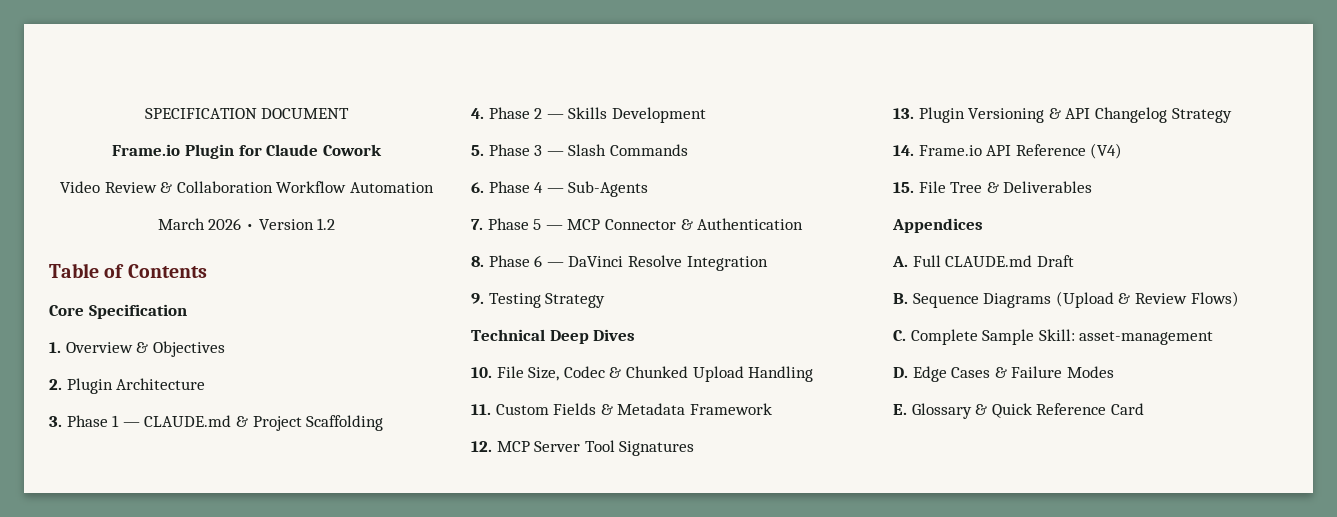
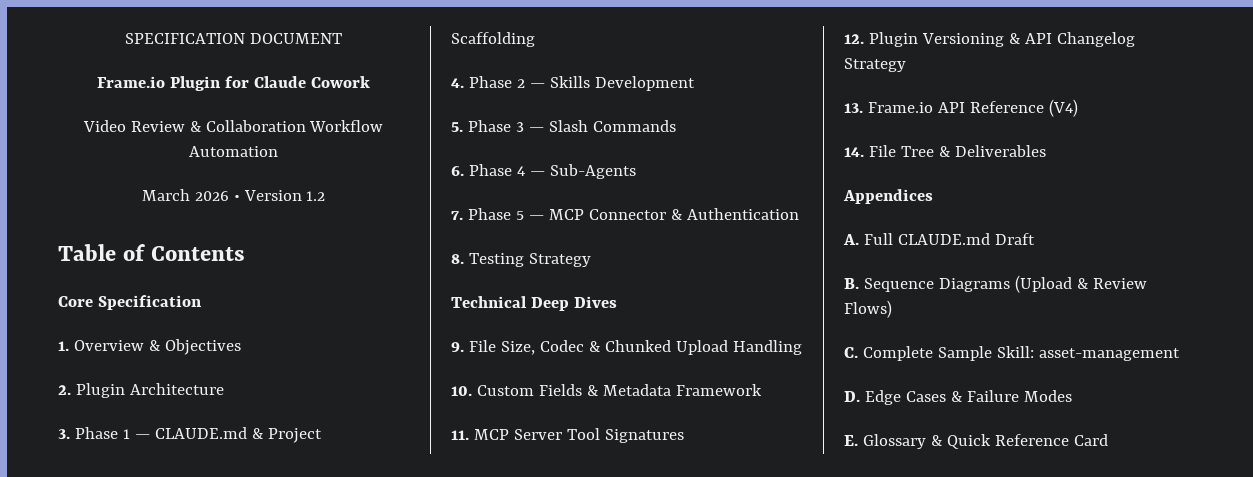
- 8. Phase 6 — DaVinci Resolve Integration
- 9. Testing Strategy
+ 8. Testing Strategy
- 10. File Size, Codec & Chunked Upload Handling
+ 9. File Size, Codec & Chunked Upload Handling
- 11. Custom Fields & Metadata Framework
+ 10. Custom Fields & Metadata Framework
- 12. MCP Server Tool Signatures
+ 11. MCP Server Tool Signatures
- 13. Plugin Versioning & API Changelog Strategy
+ 12. Plugin Versioning & API Changelog Strategy
- 14. Frame.io API Reference (V4)
+ 13. Frame.io API Reference (V4)
- 15. File Tree & Deliverables
+ 14. File Tree & Deliverables

